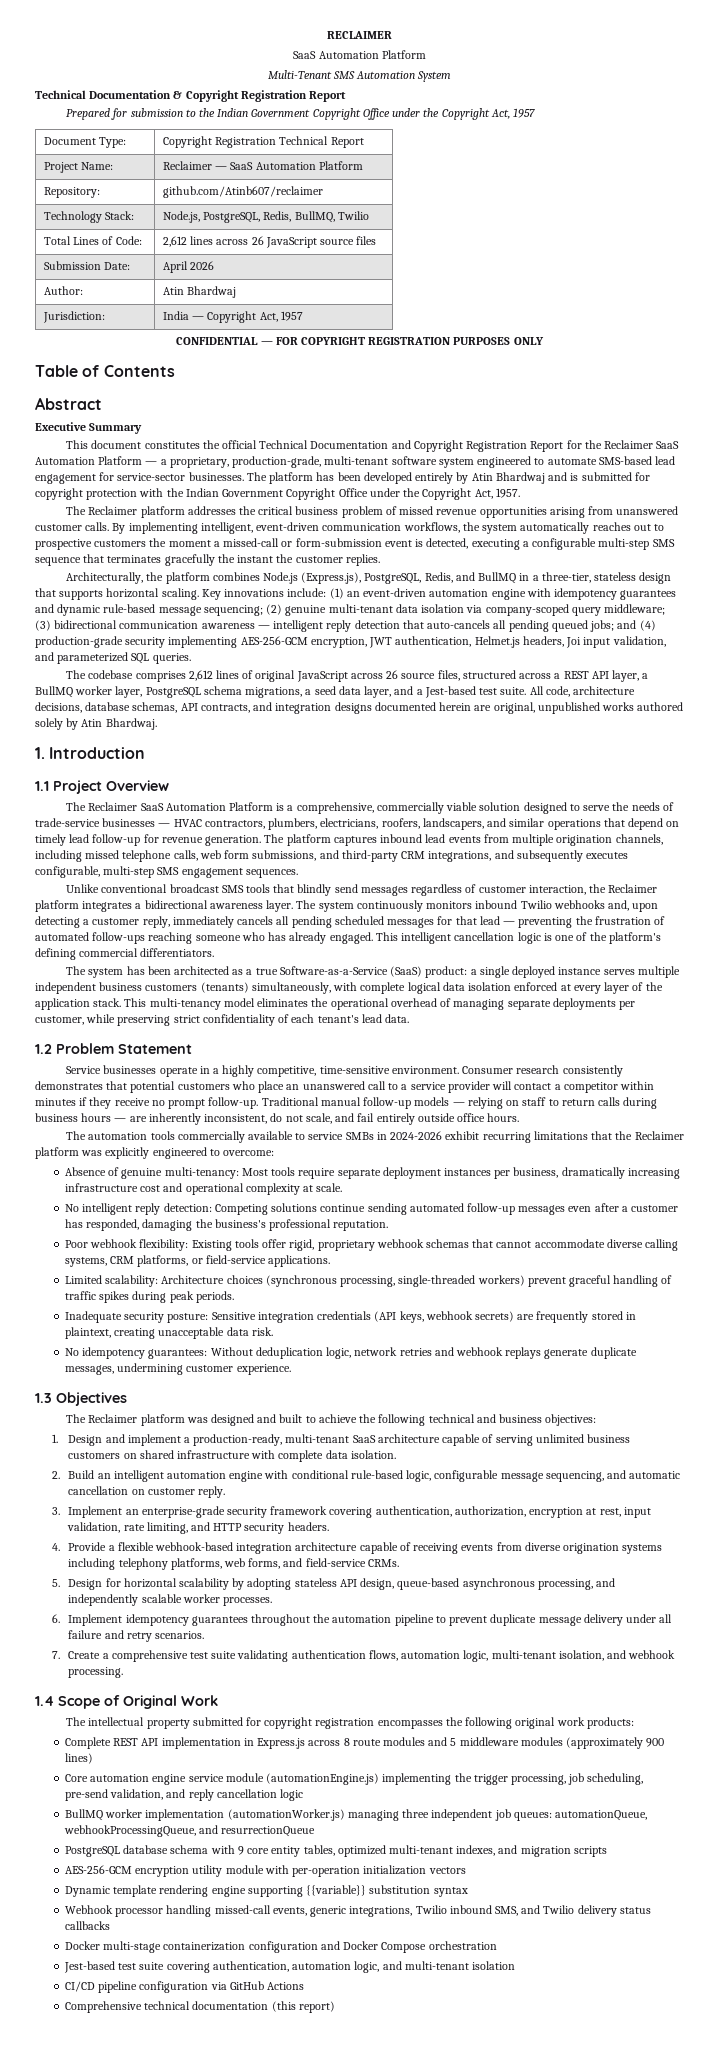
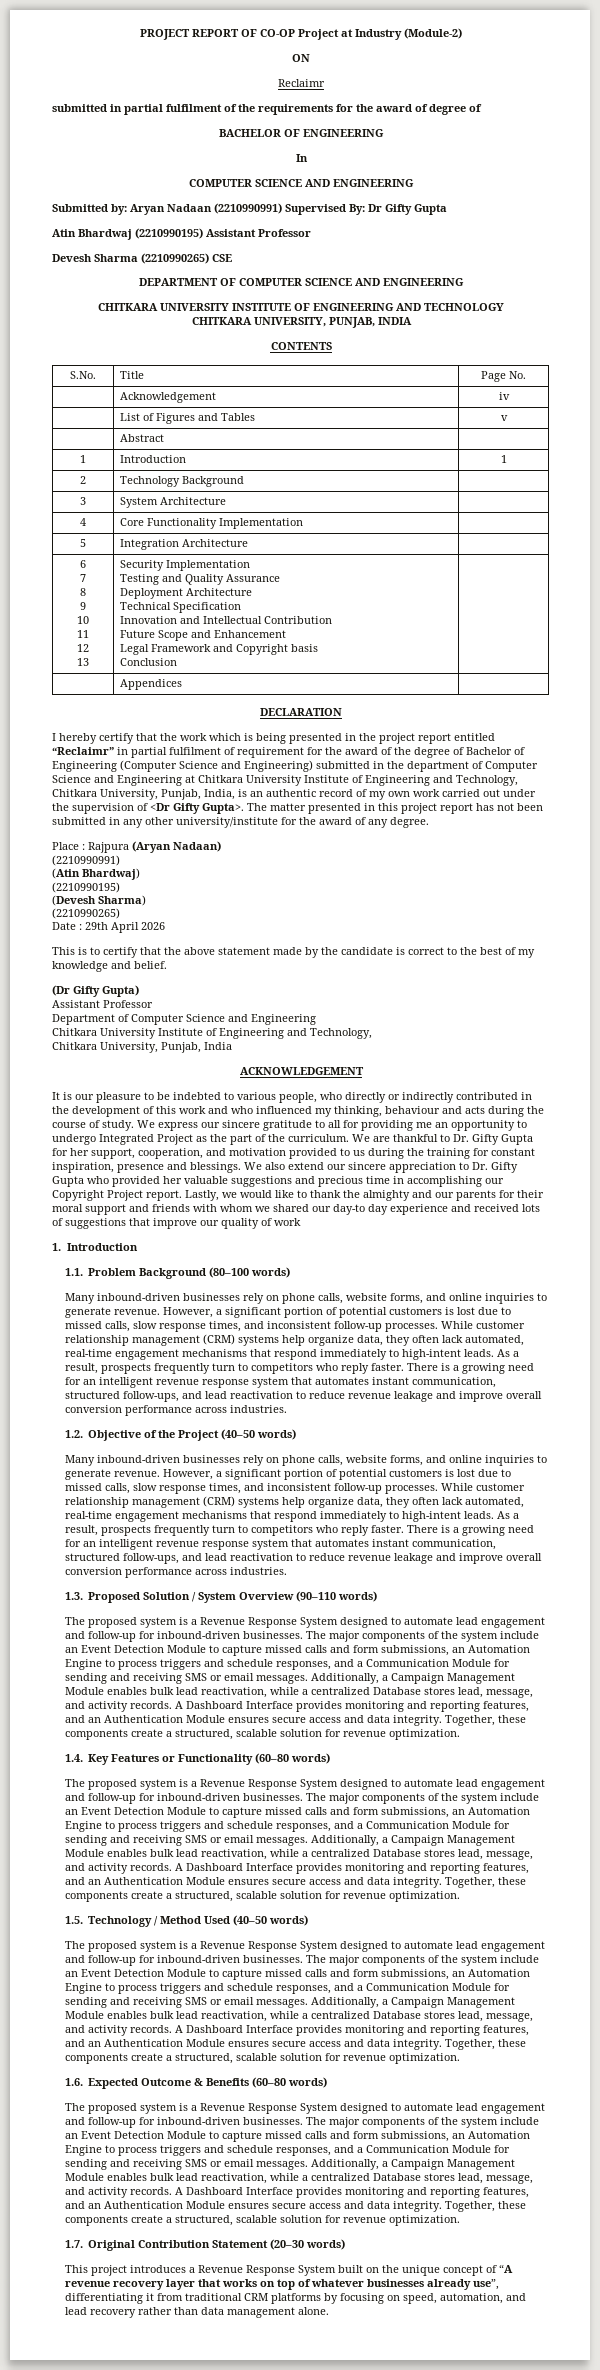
- RECLAIMER
- SaaS Automation Platform
- Multi-Tenant SMS Automation System
- Technical Documentation & Copyright Registration Report
- Prepared for submission to the Indian Government Copyright Office under the Copyright Act, 1957
- Document Type: | Copyright Registration Technical Report
- Project Name: | Reclaimer — SaaS Automation Platform
- Repository: | github.com/Atinb607/reclaimer
- Technology Stack: | Node.js, PostgreSQL, Redis, BullMQ, Twilio
- Total Lines of Code: | 2,612 lines across 26 JavaScript source files
- Submission Date: | April 2026
- Author: | Atin Bhardwaj
- Jurisdiction: | India — Copyright Act, 1957
- CONFIDENTIAL — FOR COPYRIGHT REGISTRATION PURPOSES ONLY
- Table of Contents
- Abstract
- Executive Summary
- This document constitutes the official Technical Documentation and Copyright Registration Report for the Reclaimer SaaS Automation Platform — a proprietary, production-grade, multi-tenant software system engineered to automate SMS-based lead engagement for service-sector businesses. The platform has been developed entirely by Atin Bhardwaj and is submitted for copyright protection with the Indian Government Copyright Office under the Copyright Act, 1957.
- The Reclaimer platform addresses the critical business problem of missed revenue opportunities arising from unanswered customer calls. By implementing intelligent, event-driven communication workflows, the system automatically reaches out to prospective customers the moment a missed-call or form-submission event is detected, executing a configurable multi-step SMS sequence that terminates gracefully the instant the customer replies.
- Architecturally, the platform combines Node.js (Express.js), PostgreSQL, Redis, and BullMQ in a three-tier, stateless design that supports horizontal scaling. Key innovations include: (1) an event-driven automation engine with idempotency guarantees and dynamic rule-based message sequencing; (2) genuine multi-tenant data isolation via company-scoped query middleware; (3) bidirectional communication awareness — intelligent reply detection that auto-cancels all pending queued jobs; and (4) production-grade security implementing AES-256-GCM encryption, JWT authentication, Helmet.js headers, Joi input validation, and parameterized SQL queries.
- The codebase comprises 2,612 lines of original JavaScript across 26 source files, structured across a REST API layer, a BullMQ worker layer, PostgreSQL schema migrations, a seed data layer, and a Jest-based test suite. All code, architecture decisions, database schemas, API contracts, and integration designs documented herein are original, unpublished works authored solely by Atin Bhardwaj.
+ PROJECT REPORT OF CO-OP Project at Industry (Module-2)
+ ON
+ Reclaimr
+ submitted in partial fulfilment of the requirements for the award of degree of
+ BACHELOR OF ENGINEERING
+ In
+ COMPUTER SCIENCE AND ENGINEERING
+ Submitted by: Aryan Nadaan (2210990991) Supervised By: Dr Gifty Gupta
+ Atin Bhardwaj (2210990195) Assistant Professor
+ Devesh Sharma (2210990265) CSE
+ DEPARTMENT OF COMPUTER SCIENCE AND ENGINEERING
+ CHITKARA UNIVERSITY INSTITUTE OF ENGINEERING AND TECHNOLOGY
+ CHITKARA UNIVERSITY, PUNJAB, INDIA
+ CONTENTS
+ S.No. | Title | Page No.
+ | Acknowledgement | iv
+ | List of Figures and Tables | v
+ | Abstract |
+ 1 | Introduction | 1
+ 2 | Technology Background |
+ 3 | System Architecture |
+ 4 | Core Functionality Implementation |
+ 5 | Integration Architecture |
+ 6
+ 7
+ 8
+ 9
+ 10
+ 11
+ 12
+ 13 | Security Implementation
+ Testing and Quality Assurance
+ Deployment Architecture
+ Technical Specification
+ Innovation and Intellectual Contribution
+ Future Scope and Enhancement
+ Legal Framework and Copyright basis
+ Conclusion |
+ | Appendices |
+ DECLARATION
+ I hereby certify that the work which is being presented in the project report entitled “Reclaimr” in partial fulfilment of requirement for the award of the degree of Bachelor of Engineering (Computer Science and Engineering) submitted in the department of Computer Science and Engineering at Chitkara University Institute of Engineering and Technology, Chitkara University, Punjab, India, is an authentic record of my own work carried out under the supervision of <Dr Gifty Gupta>. The matter presented in this project report has not been submitted in any other university/institute for the award of any degree.
+ Place : Rajpura (Aryan Nadaan)
+ (2210990991)
+ (Atin Bhardwaj)
+ (2210990195)
+ (Devesh Sharma)
+ (2210990265)
+ Date : 29th April 2026
+ This is to certify that the above statement made by the candidate is correct to the best of my knowledge and belief.
+ (Dr Gifty Gupta)
+ Assistant Professor
+ Department of Computer Science and Engineering
+ Chitkara University Institute of Engineering and Technology,
+ Chitkara University, Punjab, India
+ ACKNOWLEDGEMENT
+ It is our pleasure to be indebted to various people, who directly or indirectly contributed in the development of this work and who influenced my thinking, behaviour and acts during the course of study. We express our sincere gratitude to all for providing me an opportunity to undergo Integrated Project as the part of the curriculum. We are thankful to Dr. Gifty Gupta for her support, cooperation, and motivation provided to us during the training for constant inspiration, presence and blessings. We also extend our sincere appreciation to Dr. Gifty Gupta who provided her valuable suggestions and precious time in accomplishing our Copyright Project report. Lastly, we would like to thank the almighty and our parents for their moral support and friends with whom we shared our day-to day experience and received lots of suggestions that improve our quality of work
  1. Introduction
- 1.1 Project Overview
- The Reclaimer SaaS Automation Platform is a comprehensive, commercially viable solution designed to serve the needs of trade-service businesses — HVAC contractors, plumbers, electricians, roofers, landscapers, and similar operations that depend on timely lead follow-up for revenue generation. The platform captures inbound lead events from multiple origination channels, including missed telephone calls, web form submissions, and third-party CRM integrations, and subsequently executes configurable, multi-step SMS engagement sequences.
- Unlike conventional broadcast SMS tools that blindly send messages regardless of customer interaction, the Reclaimer platform integrates a bidirectional awareness layer. The system continuously monitors inbound Twilio webhooks and, upon detecting a customer reply, immediately cancels all pending scheduled messages for that lead — preventing the frustration of automated follow-ups reaching someone who has already engaged. This intelligent cancellation logic is one of the platform's defining commercial differentiators.
- The system has been architected as a true Software-as-a-Service (SaaS) product: a single deployed instance serves multiple independent business customers (tenants) simultaneously, with complete logical data isolation enforced at every layer of the application stack. This multi-tenancy model eliminates the operational overhead of managing separate deployments per customer, while preserving strict confidentiality of each tenant's lead data.
- 1.2 Problem Statement
- Service businesses operate in a highly competitive, time-sensitive environment. Consumer research consistently demonstrates that potential customers who place an unanswered call to a service provider will contact a competitor within minutes if they receive no prompt follow-up. Traditional manual follow-up models — relying on staff to return calls during business hours — are inherently inconsistent, do not scale, and fail entirely outside office hours.
- The automation tools commercially available to service SMBs in 2024-2026 exhibit recurring limitations that the Reclaimer platform was explicitly engineered to overcome:
- Absence of genuine multi-tenancy: Most tools require separate deployment instances per business, dramatically increasing infrastructure cost and operational complexity at scale.
- No intelligent reply detection: Competing solutions continue sending automated follow-up messages even after a customer has responded, damaging the business's professional reputation.
- Poor webhook flexibility: Existing tools offer rigid, proprietary webhook schemas that cannot accommodate diverse calling systems, CRM platforms, or field-service applications.
- Limited scalability: Architecture choices (synchronous processing, single-threaded workers) prevent graceful handling of traffic spikes during peak periods.
- Inadequate security posture: Sensitive integration credentials (API keys, webhook secrets) are frequently stored in plaintext, creating unacceptable data risk.
- No idempotency guarantees: Without deduplication logic, network retries and webhook replays generate duplicate messages, undermining customer experience.
- 1.3 Objectives
- The Reclaimer platform was designed and built to achieve the following technical and business objectives:
- 1. Design and implement a production-ready, multi-tenant SaaS architecture capable of serving unlimited business customers on shared infrastructure with complete data isolation.
- 2. Build an intelligent automation engine with conditional rule-based logic, configurable message sequencing, and automatic cancellation on customer reply.
- 3. Implement an enterprise-grade security framework covering authentication, authorization, encryption at rest, input validation, rate limiting, and HTTP security headers.
- 4. Provide a flexible webhook-based integration architecture capable of receiving events from diverse origination systems including telephony platforms, web forms, and field-service CRMs.
- 5. Design for horizontal scalability by adopting stateless API design, queue-based asynchronous processing, and independently scalable worker processes.
- 6. Implement idempotency guarantees throughout the automation pipeline to prevent duplicate message delivery under all failure and retry scenarios.
- 7. Create a comprehensive test suite validating authentication flows, automation logic, multi-tenant isolation, and webhook processing.
- 1.4 Scope of Original Work
- The intellectual property submitted for copyright registration encompasses the following original work products:
- Complete REST API implementation in Express.js across 8 route modules and 5 middleware modules (approximately 900 lines)
- Core automation engine service module (automationEngine.js) implementing the trigger processing, job scheduling, pre-send validation, and reply cancellation logic
- BullMQ worker implementation (automationWorker.js) managing three independent job queues: automationQueue, webhookProcessingQueue, and resurrectionQueue
- PostgreSQL database schema with 9 core entity tables, optimized multi-tenant indexes, and migration scripts
- AES-256-GCM encryption utility module with per-operation initialization vectors
- Dynamic template rendering engine supporting {{variable}} substitution syntax
- Webhook processor handling missed-call events, generic integrations, Twilio inbound SMS, and Twilio delivery status callbacks
- Docker multi-stage containerization configuration and Docker Compose orchestration
- Jest-based test suite covering authentication, automation logic, and multi-tenant isolation
- CI/CD pipeline configuration via GitHub Actions
- Comprehensive technical documentation (this report)
+ 1.1. Problem Background (80–100 words)
+ Many inbound-driven businesses rely on phone calls, website forms, and online inquiries to generate revenue. However, a significant portion of potential customers is lost due to missed calls, slow response times, and inconsistent follow-up processes. While customer relationship management (CRM) systems help organize data, they often lack automated, real-time engagement mechanisms that respond immediately to high-intent leads. As a result, prospects frequently turn to competitors who reply faster. There is a growing need for an intelligent revenue response system that automates instant communication, structured follow-ups, and lead reactivation to reduce revenue leakage and improve overall conversion performance across industries.
+ 1.2. Objective of the Project (40–50 words)
+ Many inbound-driven businesses rely on phone calls, website forms, and online inquiries to generate revenue. However, a significant portion of potential customers is lost due to missed calls, slow response times, and inconsistent follow-up processes. While customer relationship management (CRM) systems help organize data, they often lack automated, real-time engagement mechanisms that respond immediately to high-intent leads. As a result, prospects frequently turn to competitors who reply faster. There is a growing need for an intelligent revenue response system that automates instant communication, structured follow-ups, and lead reactivation to reduce revenue leakage and improve overall conversion performance across industries.
+ 1.3. Proposed Solution / System Overview (90–110 words)
+ The proposed system is a Revenue Response System designed to automate lead engagement and follow-up for inbound-driven businesses. The major components of the system include an Event Detection Module to capture missed calls and form submissions, an Automation Engine to process triggers and schedule responses, and a Communication Module for sending and receiving SMS or email messages. Additionally, a Campaign Management Module enables bulk lead reactivation, while a centralized Database stores lead, message, and activity records. A Dashboard Interface provides monitoring and reporting features, and an Authentication Module ensures secure access and data integrity. Together, these components create a structured, scalable solution for revenue optimization.
+ 1.4. Key Features or Functionality (60–80 words)
+ The proposed system is a Revenue Response System designed to automate lead engagement and follow-up for inbound-driven businesses. The major components of the system include an Event Detection Module to capture missed calls and form submissions, an Automation Engine to process triggers and schedule responses, and a Communication Module for sending and receiving SMS or email messages. Additionally, a Campaign Management Module enables bulk lead reactivation, while a centralized Database stores lead, message, and activity records. A Dashboard Interface provides monitoring and reporting features, and an Authentication Module ensures secure access and data integrity. Together, these components create a structured, scalable solution for revenue optimization.
+ 1.5. Technology / Method Used (40–50 words)
+ The proposed system is a Revenue Response System designed to automate lead engagement and follow-up for inbound-driven businesses. The major components of the system include an Event Detection Module to capture missed calls and form submissions, an Automation Engine to process triggers and schedule responses, and a Communication Module for sending and receiving SMS or email messages. Additionally, a Campaign Management Module enables bulk lead reactivation, while a centralized Database stores lead, message, and activity records. A Dashboard Interface provides monitoring and reporting features, and an Authentication Module ensures secure access and data integrity. Together, these components create a structured, scalable solution for revenue optimization.
+ 1.6. Expected Outcome & Benefits (60–80 words)
+ The proposed system is a Revenue Response System designed to automate lead engagement and follow-up for inbound-driven businesses. The major components of the system include an Event Detection Module to capture missed calls and form submissions, an Automation Engine to process triggers and schedule responses, and a Communication Module for sending and receiving SMS or email messages. Additionally, a Campaign Management Module enables bulk lead reactivation, while a centralized Database stores lead, message, and activity records. A Dashboard Interface provides monitoring and reporting features, and an Authentication Module ensures secure access and data integrity. Together, these components create a structured, scalable solution for revenue optimization.
+ 1.7. Original Contribution Statement (20–30 words)
+ This project introduces a Revenue Response System built on the unique concept of “A revenue recovery layer that works on top of whatever businesses already use”, differentiating it from traditional CRM platforms by focusing on speed, automation, and lead recovery rather than data management alone.

